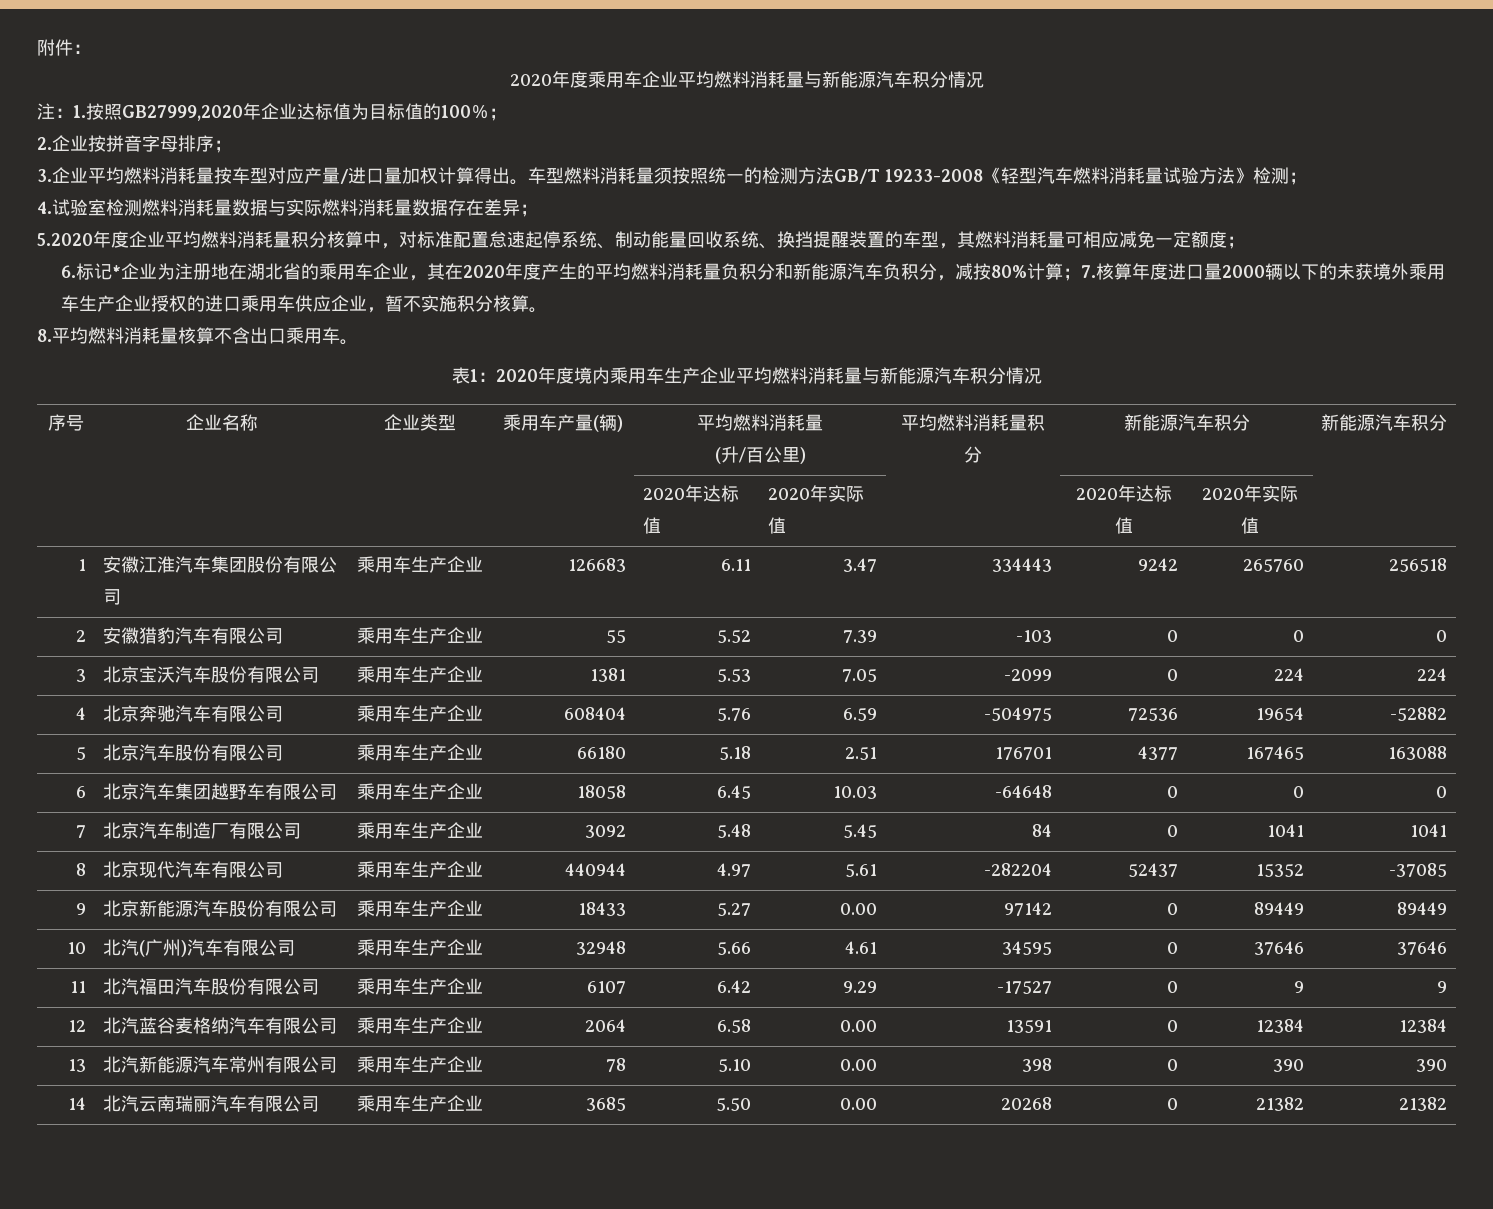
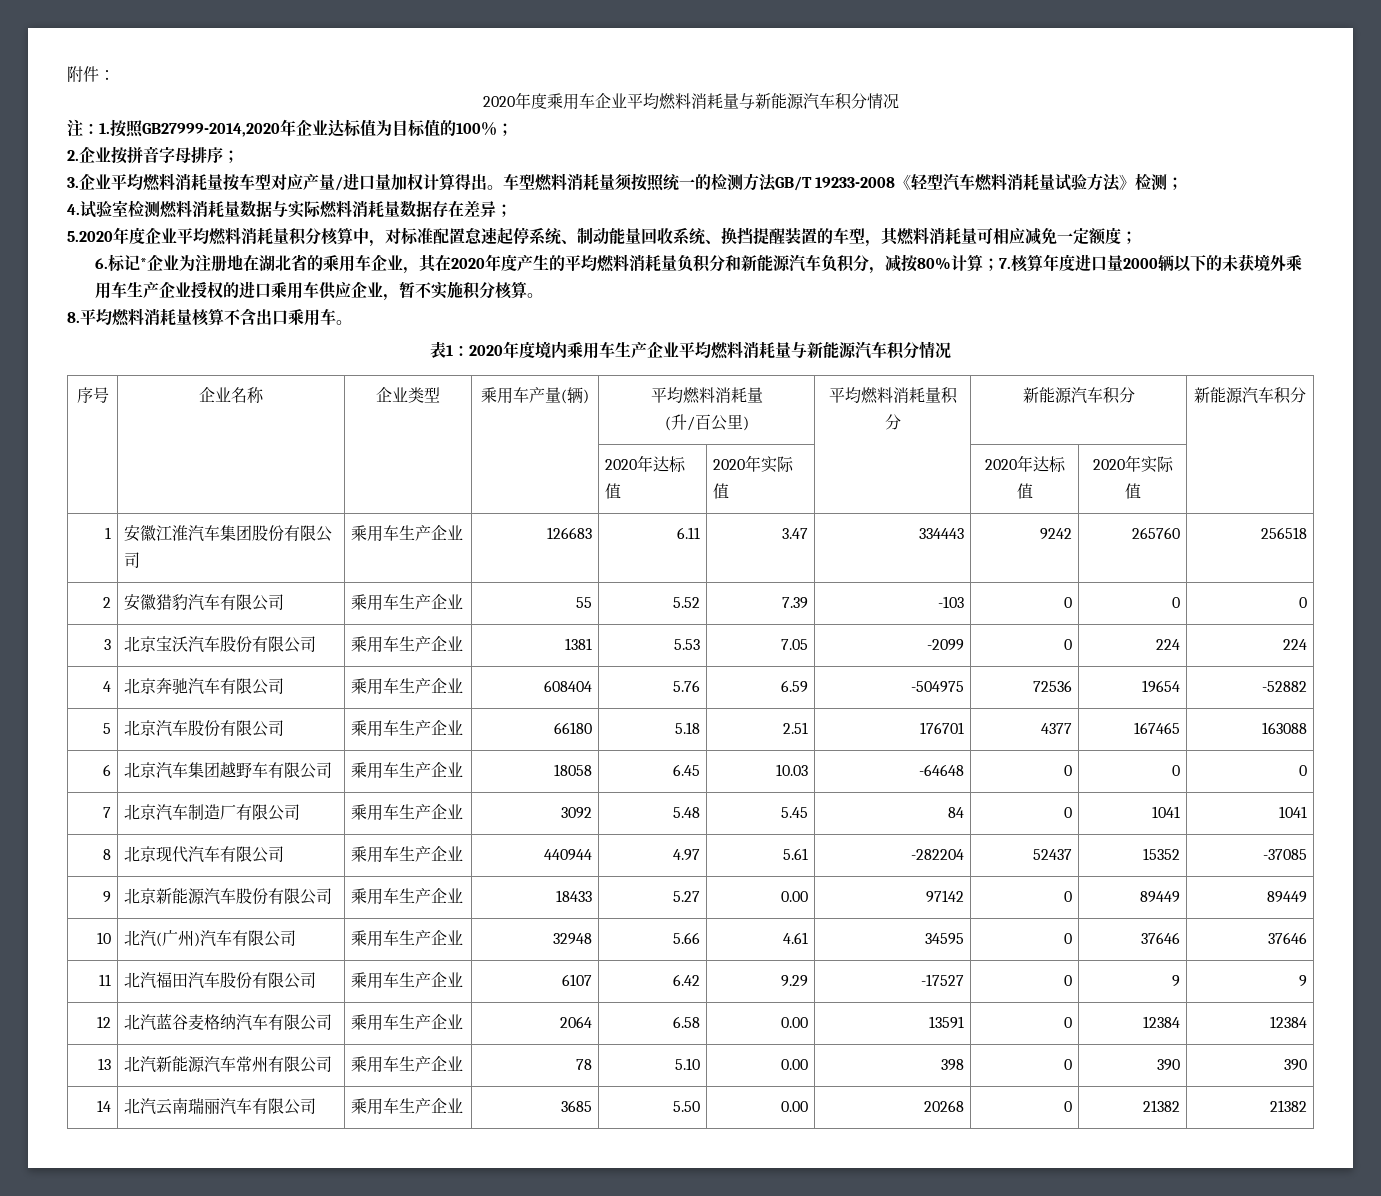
- 注：1.按照GB27999,2020年企业达标值为目标值的100％；
+ 注：1.按照GB27999-2014,2020年企业达标值为目标值的100％；

